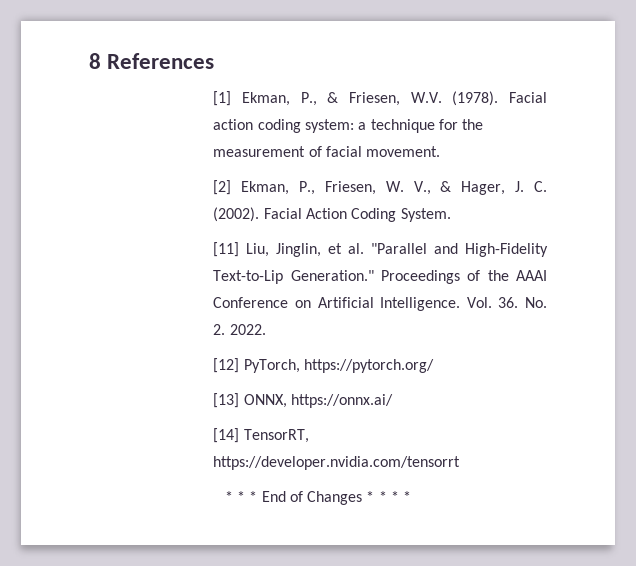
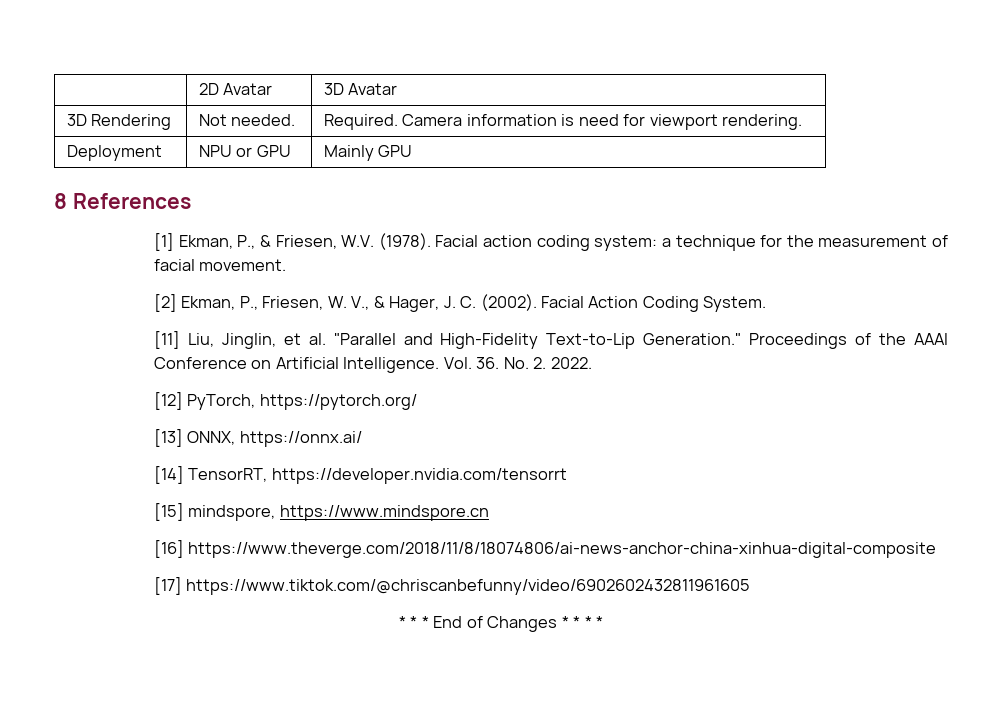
+ | 2D Avatar | 3D Avatar
+ 3D Rendering | Not needed. | Required. Camera information is need for viewport rendering.
+ Deployment | NPU or GPU | Mainly GPU
+ [15] mindspore, https://www.mindspore.cn
+ [16] https://www.theverge.com/2018/11/8/18074806/ai-news-anchor-china-xinhua-digital-composite
+ [17] https://www.tiktok.com/@chriscanbefunny/video/6902602432811961605

